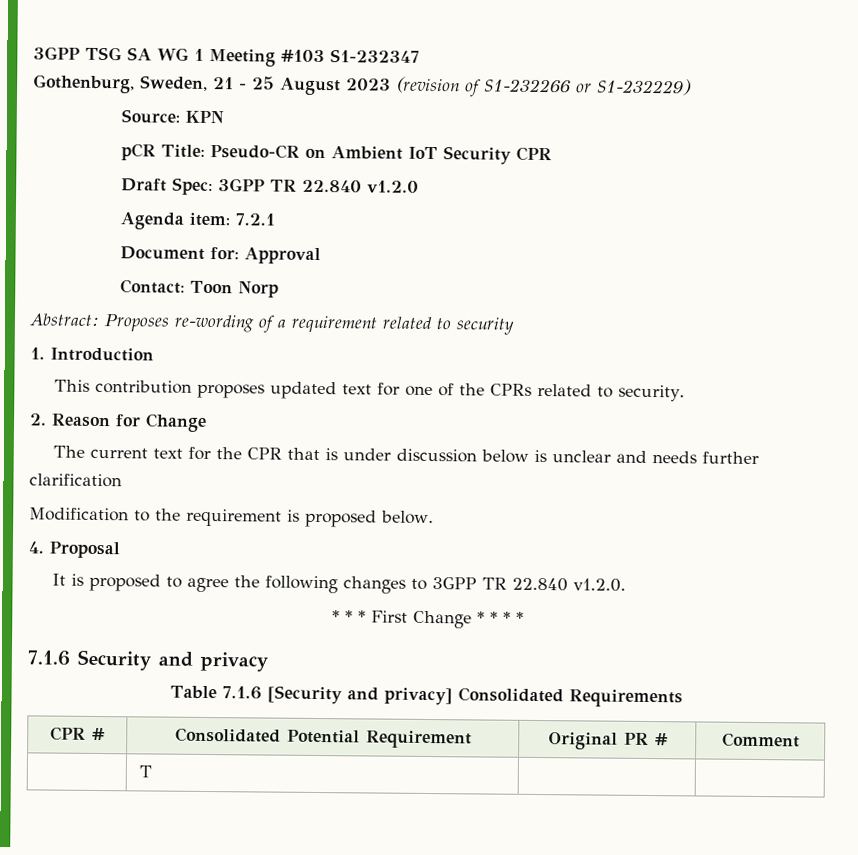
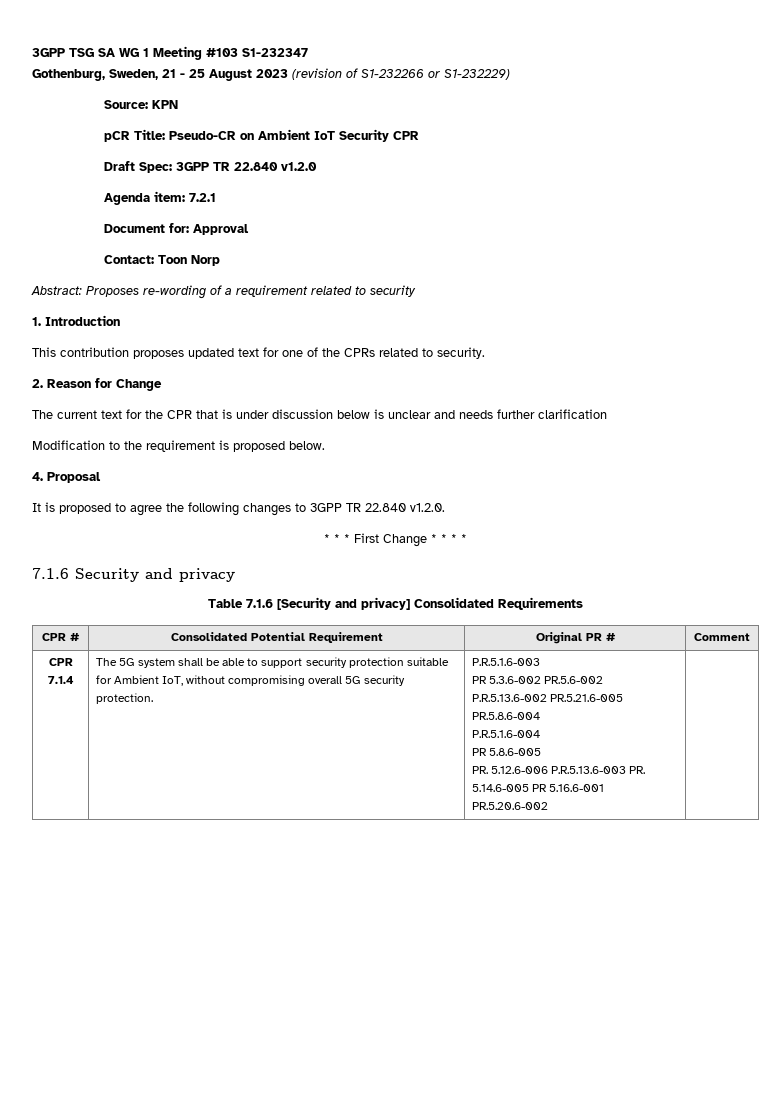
- | T | |
+ CPR 7.1.4 | The 5G system shall be able to support security protection suitable for Ambient IoT, without compromising overall 5G security protection. | P.R.5.1.6-003
+ PR 5.3.6-002 PR.5.6-002 P.R.5.13.6-002 PR.5.21.6-005 PR.5.8.6-004
+ P.R.5.1.6-004
+ PR 5.8.6-005
+ PR. 5.12.6-006 P.R.5.13.6-003 PR. 5.14.6-005 PR 5.16.6-001 PR.5.20.6-002 |

